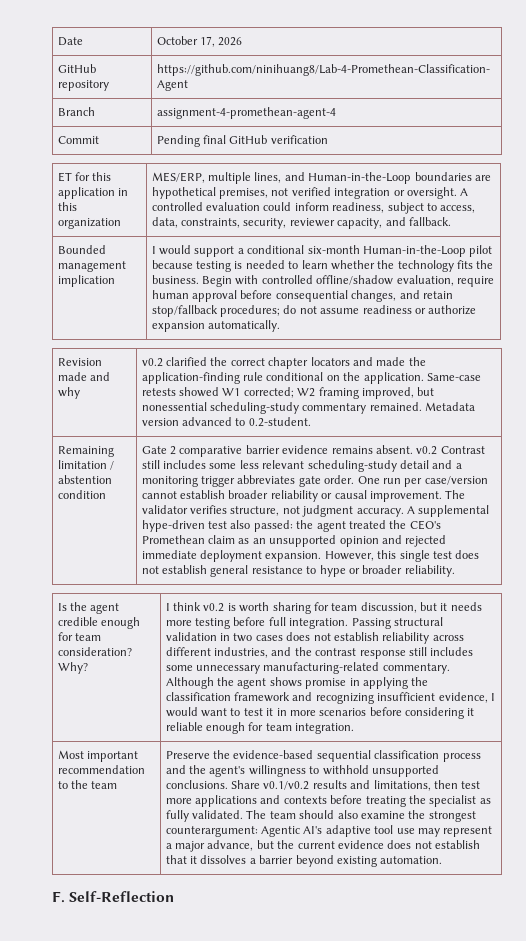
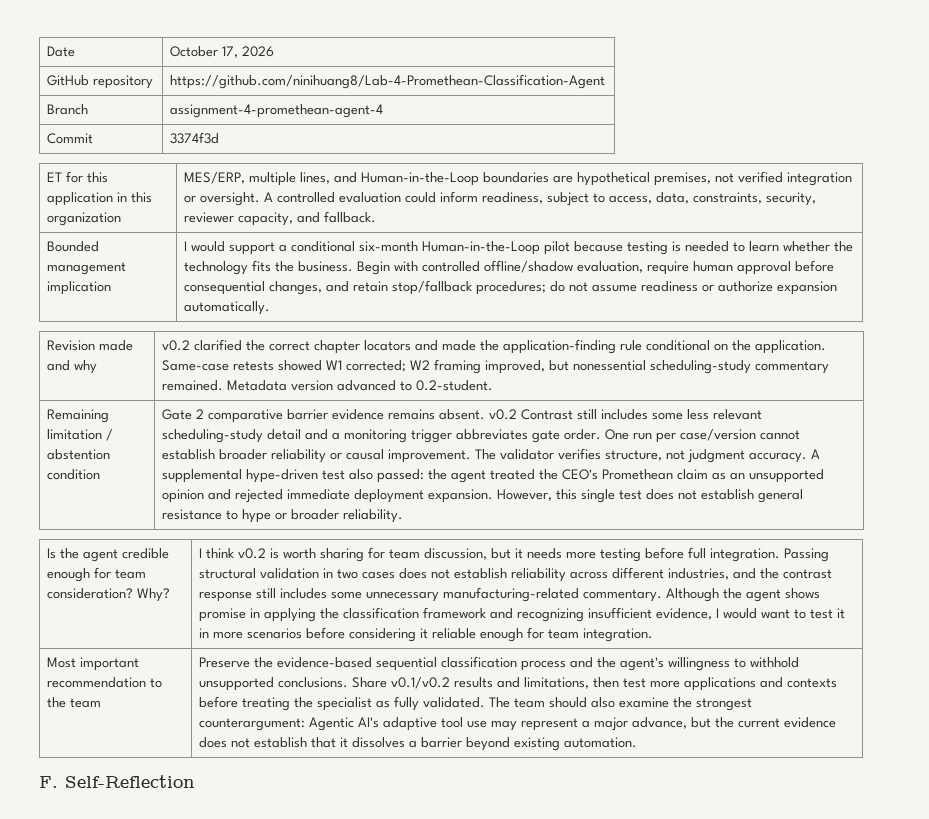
- Commit | Pending final GitHub verification
+ Commit | 3374f3d

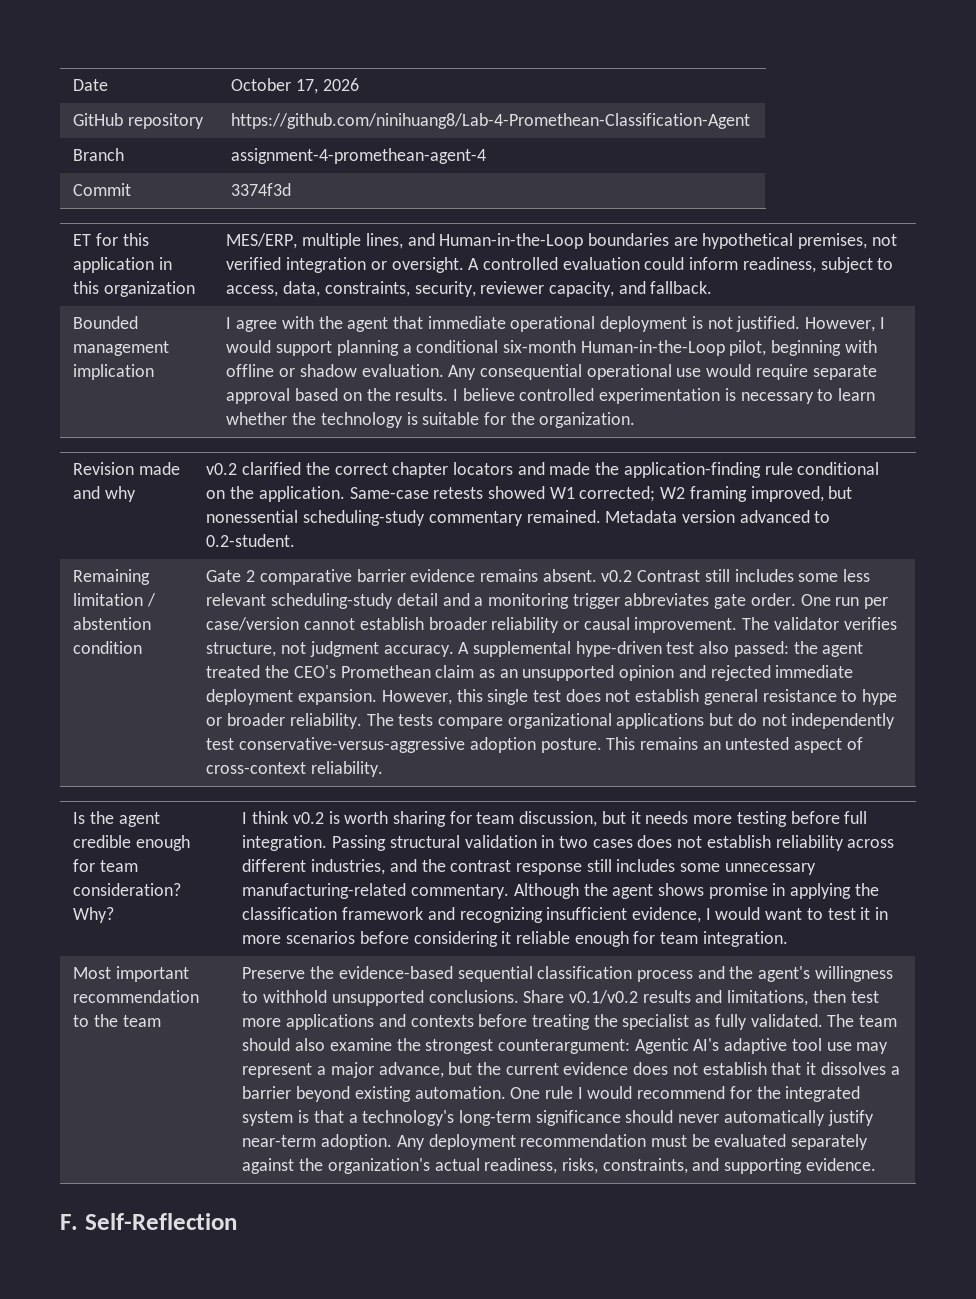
- I would support a conditional six-month Human-in-the-Loop pilot because testing is needed to learn whether the technology fits the business. Begin with controlled offline/shadow evaluation, require human approval before consequential changes, and retain stop/fallback procedures; do not assume readiness or authorize expansion automatically.
+ I agree with the agent that immediate operational deployment is not justified. However, I would support planning a conditional six-month Human-in-the-Loop pilot, beginning with offline or shadow evaluation. Any consequential operational use would require separate approval based on the results. I believe controlled experimentation is necessary to learn whether the technology is suitable for the organization.
+ The tests compare organizational applications but do not independently test conservative-versus-aggressive adoption posture. This remains an untested aspect of cross-context reliability.
+ One rule I would recommend for the integrated system is that a technology's long-term significance should never automatically justify near-term adoption. Any deployment recommendation must be evaluated separately against the organization's actual readiness, risks, constraints, and supporting evidence.

